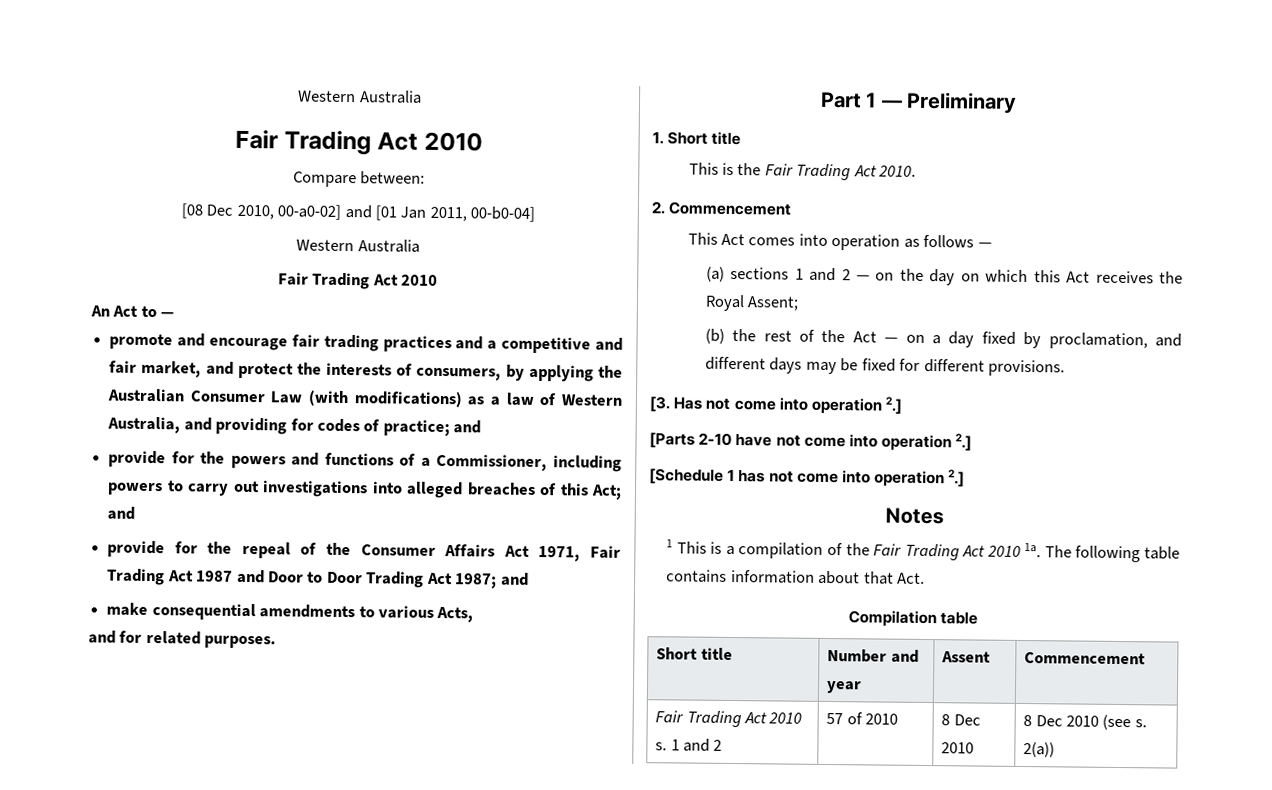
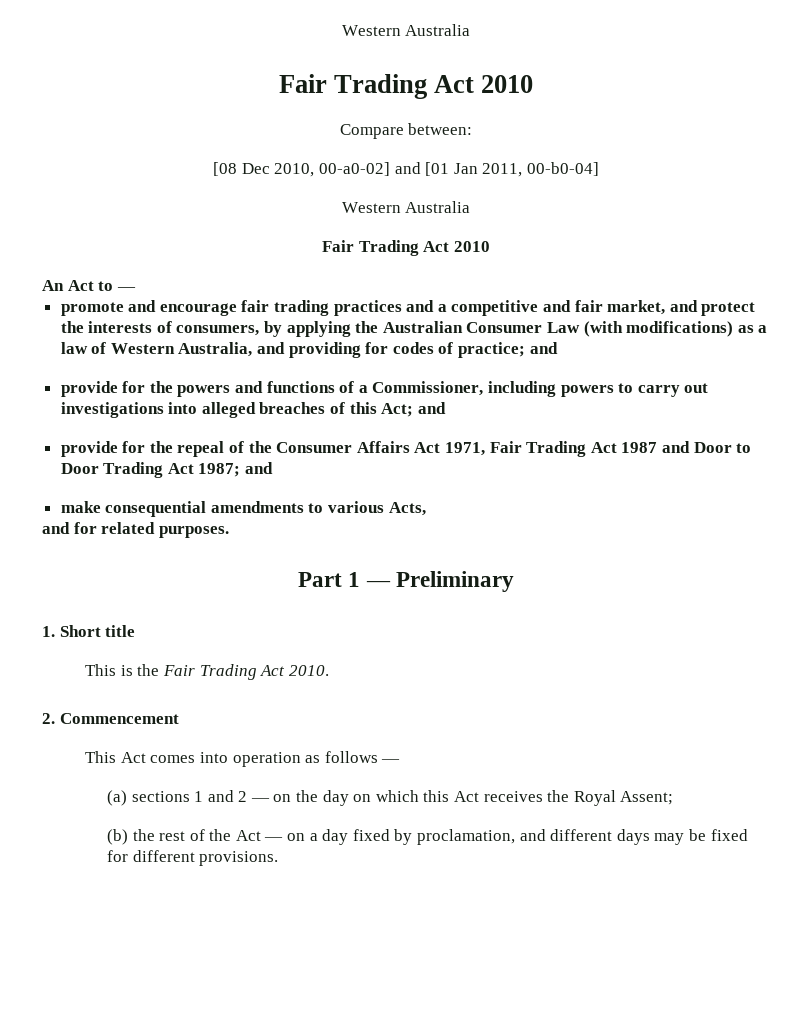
- [3. Has not come into operation 2.]
- [Parts 2-10 have not come into operation 2.]
- [Schedule 1 has not come into operation 2.]
- Notes
- 1 This is a compilation of the Fair Trading Act 2010 1a. The following table contains information about that Act.
- Compilation table
- Short title | Number and year | Assent | Commencement
- Fair Trading Act 2010 s. 1 and 2 | 57 of 2010 | 8 Dec 2010 | 8 Dec 2010 (see s. 2(a))

